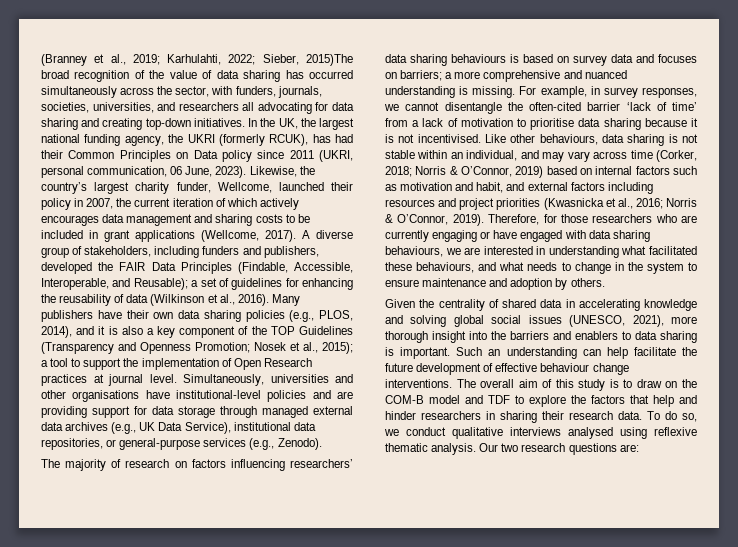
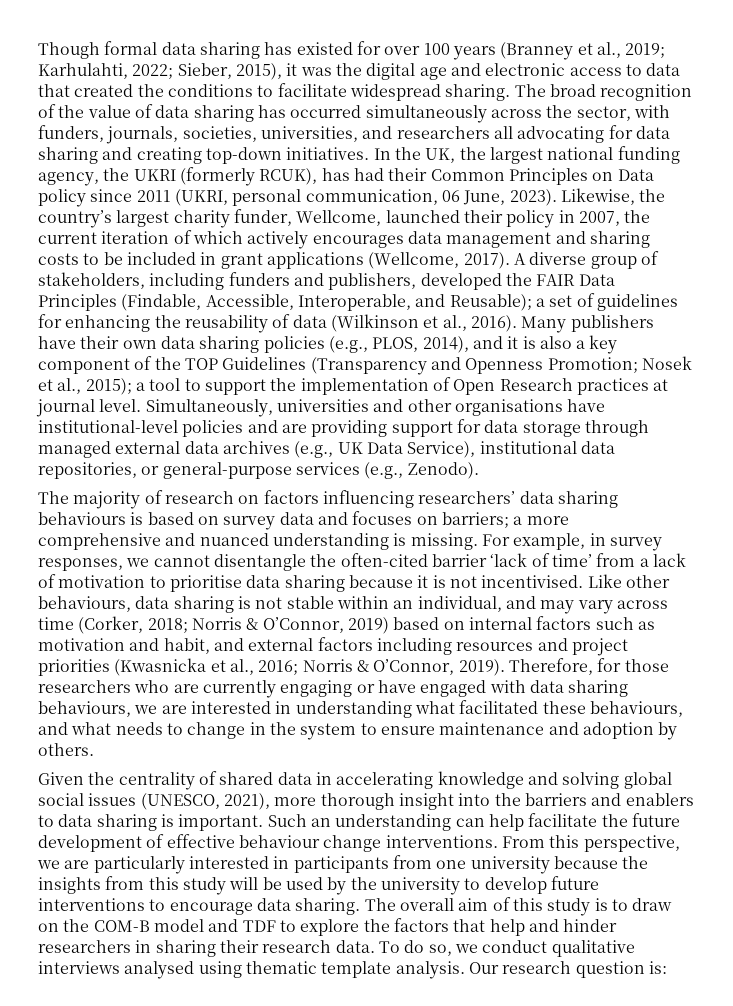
- (Branney et al., 2019; Karhulahti, 2022; Sieber, 2015)The broad recognition of the value of data sharing has occurred simultaneously across the sector, with funders, journals, societies, universities, and researchers all advocating for data sharing and creating top-down initiatives.
+ Though formal data sharing has existed for over 100 years (Branney et al., 2019; Karhulahti, 2022; Sieber, 2015), it was the digital age and electronic access to data that created the conditions to facilitate widespread sharing. The broad recognition of the value of data sharing has occurred simultaneously across the sector, with funders, journals, societies, universities, and researchers all advocating for data sharing and creating top-down initiatives.
+ From this perspective, we are particularly interested in participants from one university because the insights from this study will be used by the university to develop future interventions to encourage data sharing.
- To do so, we conduct qualitative interviews analysed using reflexive thematic analysis. Our two research questions are:
+ To do so, we conduct qualitative interviews analysed using thematic template analysis. Our research question is:

